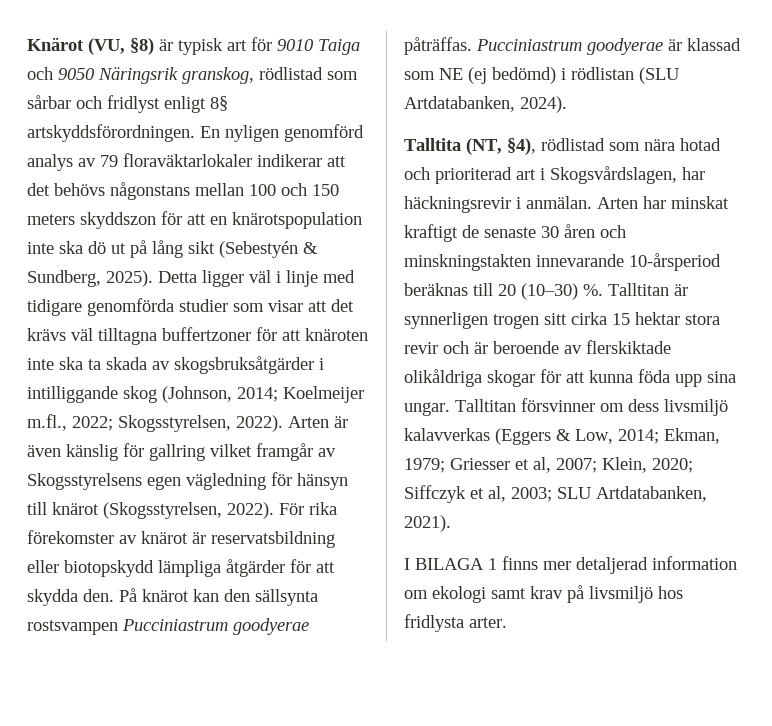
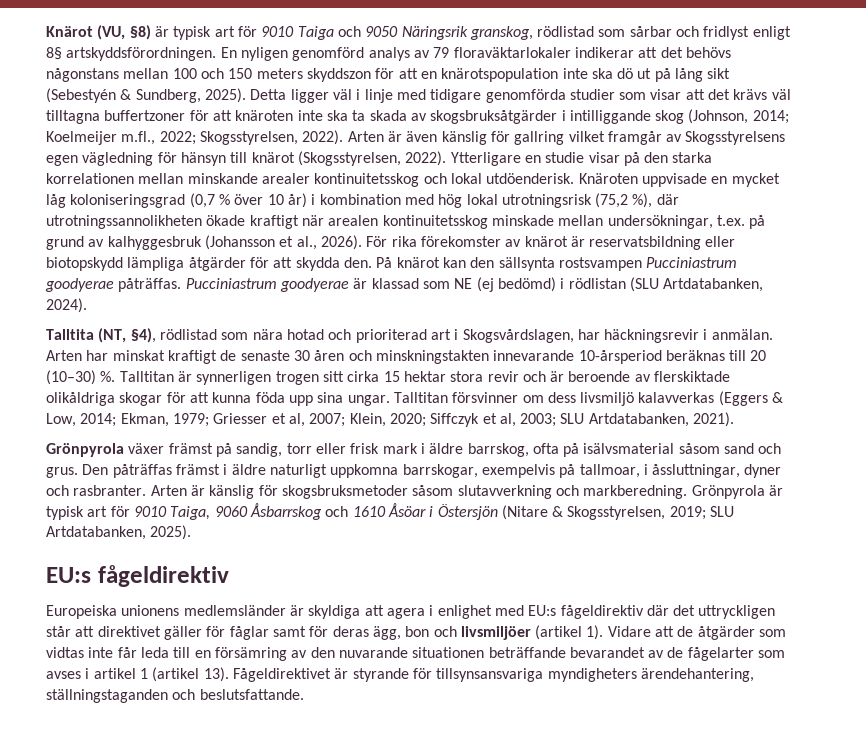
+ Ytterligare en studie visar på den starka korrelationen mellan minskande arealer kontinuitetsskog och lokal utdöenderisk. Knäroten uppvisade en mycket låg koloniseringsgrad (0,7 % över 10 år) i kombination med hög lokal utrotningsrisk (75,2 %), där utrotningssannolikheten ökade kraftigt när arealen kontinuitetsskog minskade mellan undersökningar, t.ex. på grund av kalhyggesbruk (Johansson et al., 2026).
- I BILAGA 1 finns mer detaljerad information om ekologi samt krav på livsmiljö hos fridlysta arter.
+ Grönpyrola växer främst på sandig, torr eller frisk mark i äldre barrskog, ofta på isälvsmaterial såsom sand och grus. Den påträffas främst i äldre naturligt uppkomna barrskogar, exempelvis på tallmoar, i åssluttningar, dyner och rasbranter. Arten är känslig för skogsbruksmetoder såsom slutavverkning och markberedning. Grönpyrola är typisk art för 9010 Taiga, 9060 Åsbarrskog och 1610 Åsöar i Östersjön (Nitare & Skogsstyrelsen, 2019; SLU Artdatabanken, 2025).
+ EU:s fågeldirektiv
+ Europeiska unionens medlemsländer är skyldiga att agera i enlighet med EU:s fågeldirektiv där det uttryckligen står att direktivet gäller för fåglar samt för deras ägg, bon och livsmiljöer (artikel 1). Vidare att de åtgärder som vidtas inte får leda till en försämring av den nuvarande situationen beträffande bevarandet av de fågelarter som avses i artikel 1 (artikel 13). Fågeldirektivet är styrande för tillsynsansvariga myndigheters ärendehantering, ställningstaganden och beslutsfattande.

